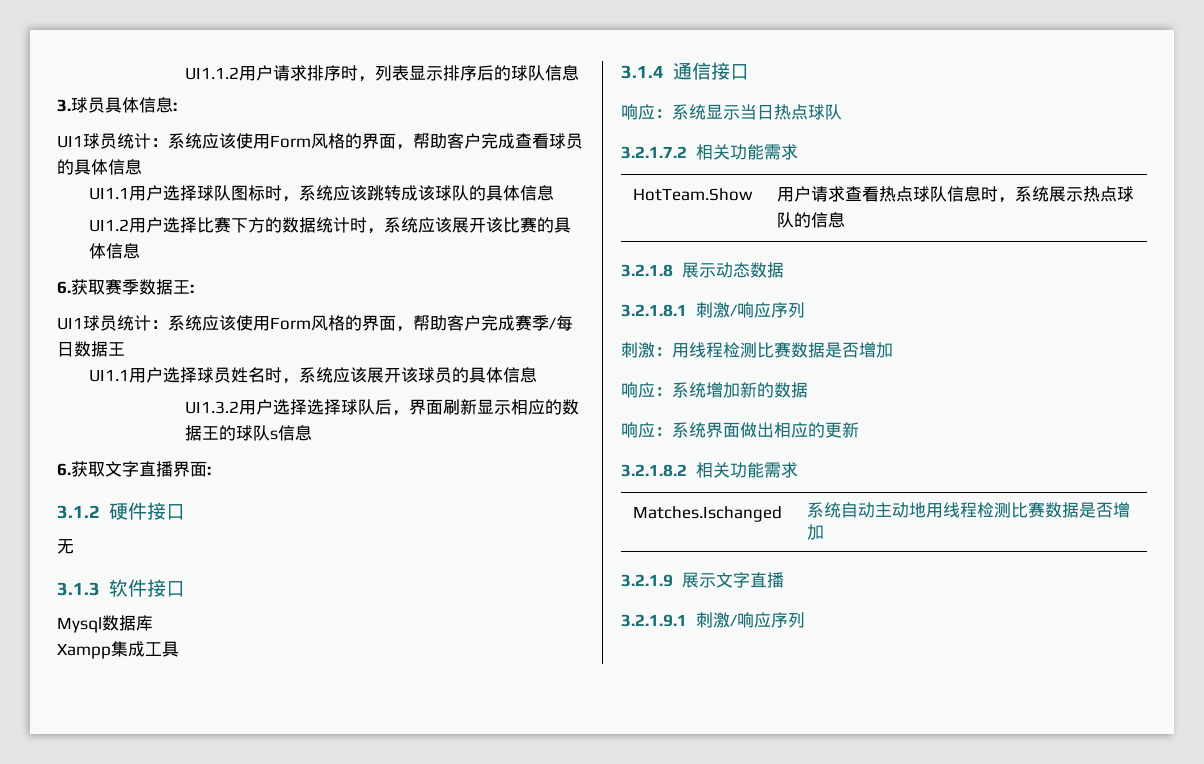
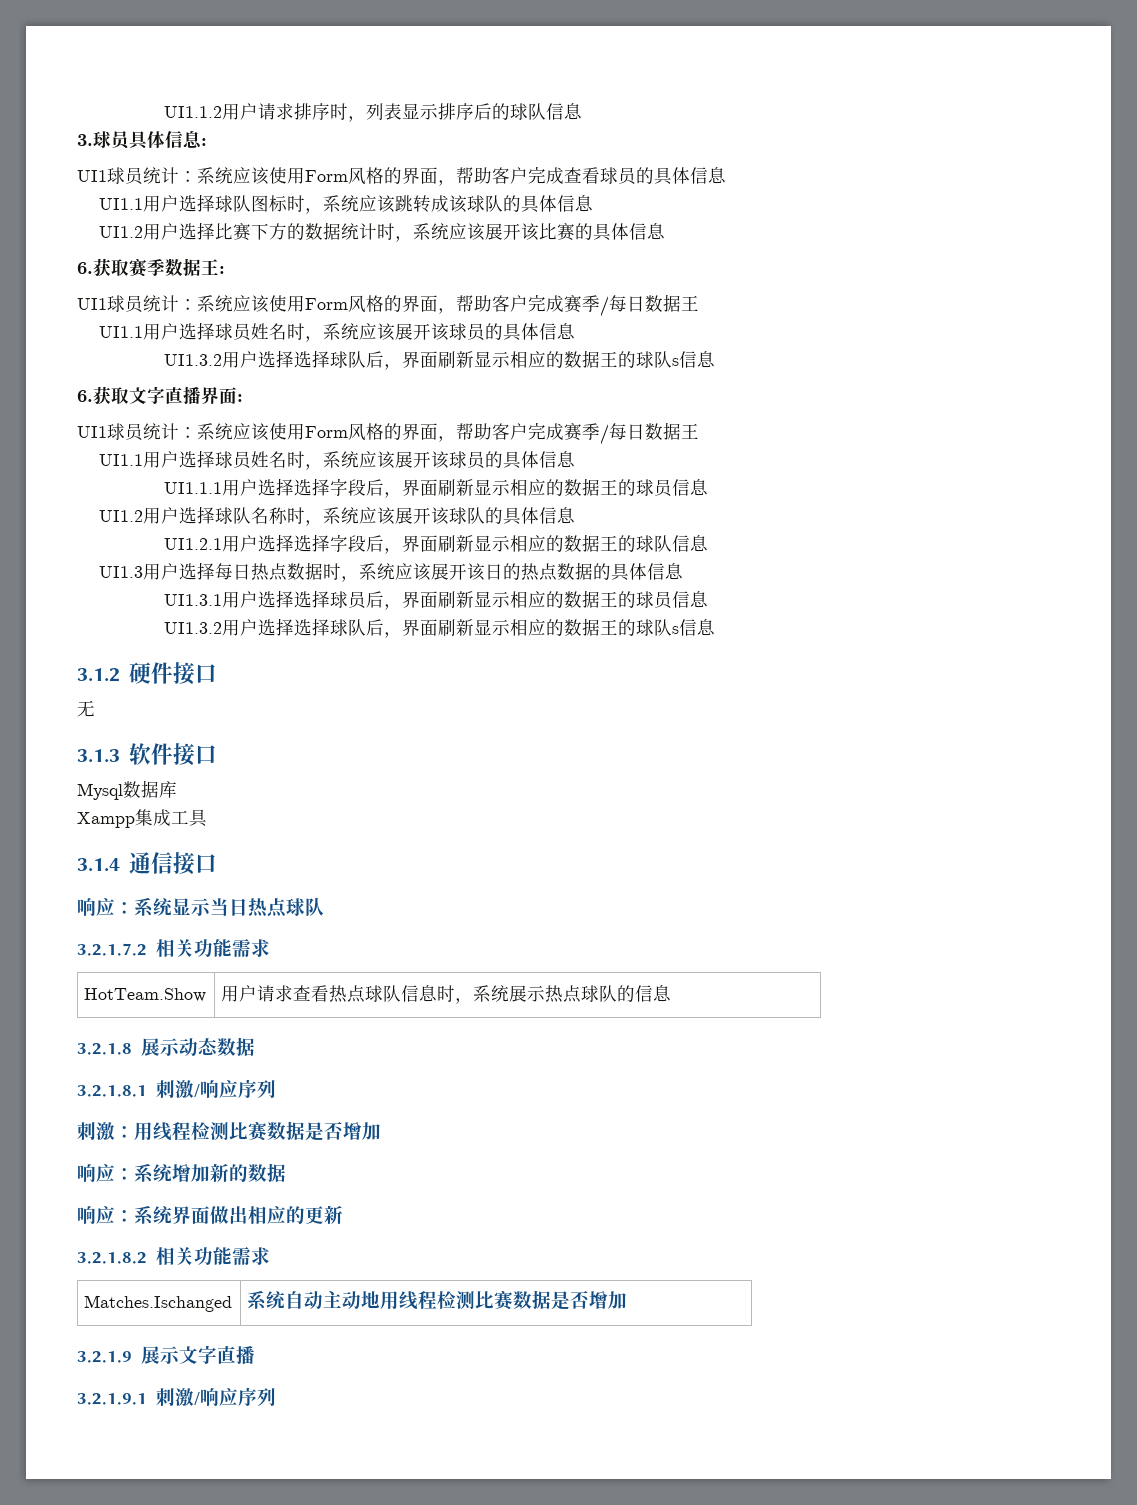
  6.获取文字直播界面:
+ UI1球员统计：系统应该使用Form风格的界面，帮助客户完成赛季/每日数据王
+ UI1.1用户选择球员姓名时，系统应该展开该球员的具体信息
+ UI1.1.1用户选择选择字段后，界面刷新显示相应的数据王的球员信息
+ UI1.2用户选择球队名称时，系统应该展开该球队的具体信息
+ UI1.2.1用户选择选择字段后，界面刷新显示相应的数据王的球队信息
+ UI1.3用户选择每日热点数据时，系统应该展开该日的热点数据的具体信息
+ UI1.3.1用户选择选择球员后，界面刷新显示相应的数据王的球员信息
+ UI1.3.2用户选择选择球队后，界面刷新显示相应的数据王的球队s信息

